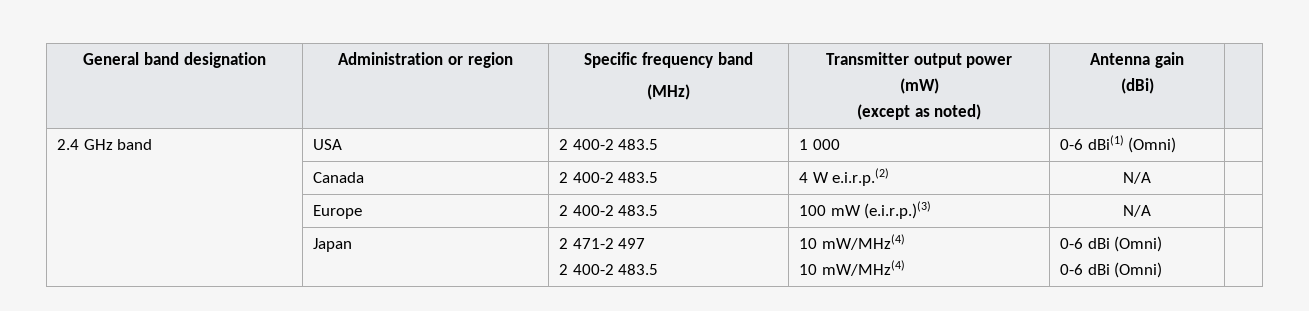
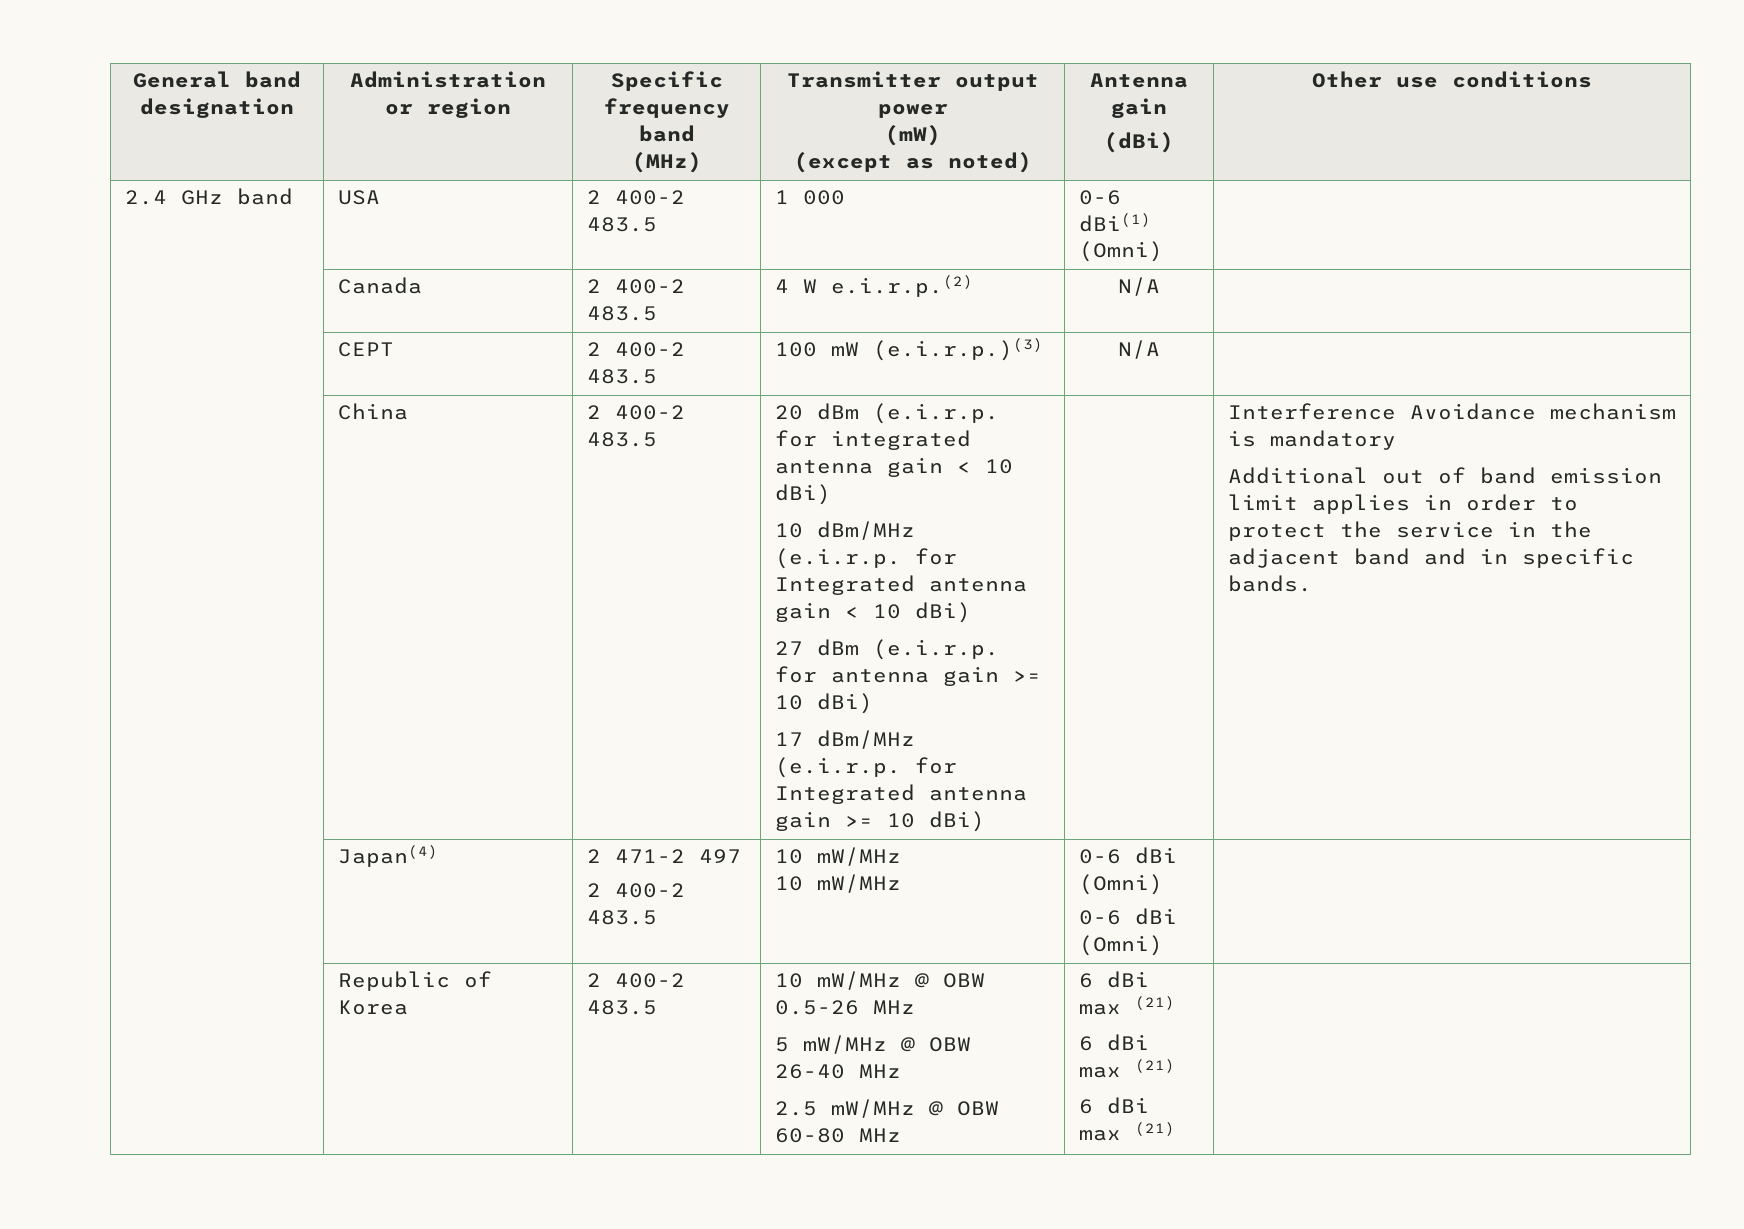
  General band designation | Administration or region | Specific frequency band
  (MHz) | Transmitter output power
  (mW)
  (except as noted) | Antenna gain
- (dBi) |
+ (dBi) | Other use conditions
- | Europe | 2 400-2 483.5 | 100 mW (e.i.r.p.)(3) | N/A |
+ | CEPT | 2 400-2 483.5 | 100 mW (e.i.r.p.)(3) | N/A |
- Japan | 2 471-2 497
- 2 400-2 483.5 | 10 mW/MHz(4)
- 10 mW/MHz(4) | 0-6 dBi (Omni)
- 0-6 dBi (Omni)
+ China | 2 400-2 483.5 | 20 dBm (e.i.r.p. for integrated antenna gain < 10 dBi)
+ 10 dBm/MHz (e.i.r.p. for Integrated antenna gain < 10 dBi)
+ 27 dBm (e.i.r.p. for antenna gain >= 10 dBi)
+ 17 dBm/MHz (e.i.r.p. for Integrated antenna gain >= 10 dBi) | | Interference Avoidance mechanism is mandatory
+ Additional out of band emission limit applies in order to protect the service in the adjacent band and in specific bands.
+ | Japan(4) | 2 471-2 497
+ 2 400-2 483.5 | 10 mW/MHz
+ 10 mW/MHz | 0-6 dBi (Omni)
+ 0-6 dBi (Omni) |
+ | Republic of Korea | 2 400-2 483.5 | 10 mW/MHz @ OBW 0.5-26 MHz
+ 5 mW/MHz @ OBW 26-40 MHz
+ 2.5 mW/MHz @ OBW 60-80 MHz | 6 dBi max (21)
+ 6 dBi max (21)
+ 6 dBi max (21) |

